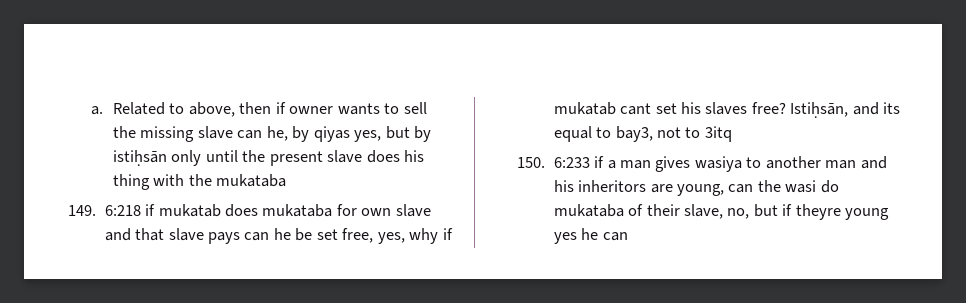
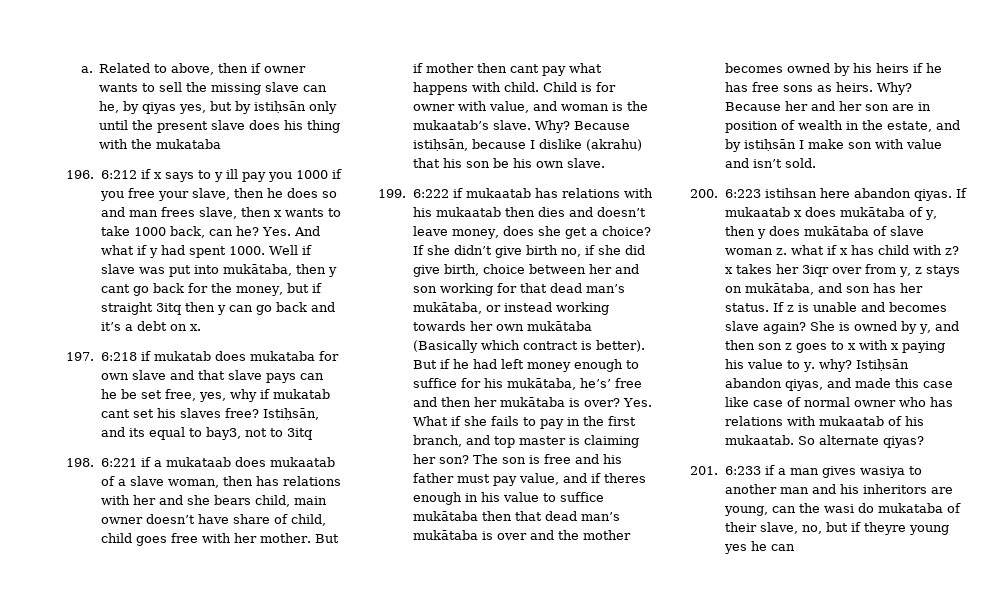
- 149. 6:218 if mukatab does mukataba for own slave and that slave pays can he be set free, yes, why if mukatab cant set his slaves free?
+ 196. 6:212 if x says to y ill pay you 1000 if you free your slave, then he does so and man frees slave, then x wants to take 1000 back, can he? Yes. And what if y had spent 1000. Well if slave was put into mukātaba, then y cant go back for the money, but if straight 3itq then y can go back and it’s a debt on x.
+ 197. 6:218 if mukatab does mukataba for own slave and that slave pays can he be set free, yes, why if mukatab cant set his slaves free?
- 150. 6:233 if a man gives wasiya to another man and his inheritors are young, can the wasi do mukataba of their slave, no, but if theyre young yes he can
+ 198. 6:221 if a mukataab does mukaatab of a slave woman, then has relations with her and she bears child, main owner doesn’t have share of child, child goes free with her mother. But if mother then cant pay what happens with child. Child is for owner with value, and woman is the mukaatab’s slave. Why? Because istiḥsān, because I dislike (akrahu) that his son be his own slave.
+ 199. 6:222 if mukaatab has relations with his mukaatab then dies and doesn’t leave money, does she get a choice? If she didn’t give birth no, if she did give birth, choice between her and son working for that dead man’s mukātaba, or instead working towards her own mukātaba (Basically which contract is better). But if he had left money enough to suffice for his mukātaba, he’s’ free and then her mukātaba is over? Yes. What if she fails to pay in the first branch, and top master is claiming her son? The son is free and his father must pay value, and if theres enough in his value to suffice mukātaba then that dead man’s mukātaba is over and the mother becomes owned by his heirs if he has free sons as heirs. Why? Because her and her son are in position of wealth in the estate, and by istiḥsān I make son with value and isn’t sold.
+ 200. 6:223 istihsan here abandon qiyas. If mukaatab x does mukātaba of y, then y does mukātaba of slave woman z. what if x has child with z? x takes her 3iqr over from y, z stays on mukātaba, and son has her status. If z is unable and becomes slave again? She is owned by y, and then son z goes to x with x paying his value to y. why? Istiḥsān abandon qiyas, and made this case like case of normal owner who has relations with mukaatab of his mukaatab. So alternate qiyas?
+ 201. 6:233 if a man gives wasiya to another man and his inheritors are young, can the wasi do mukataba of their slave, no, but if theyre young yes he can

